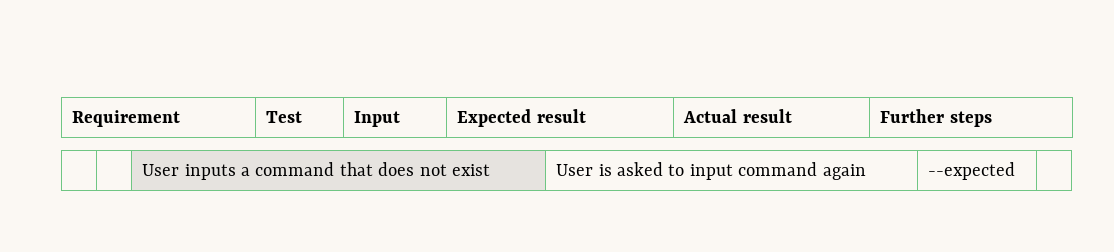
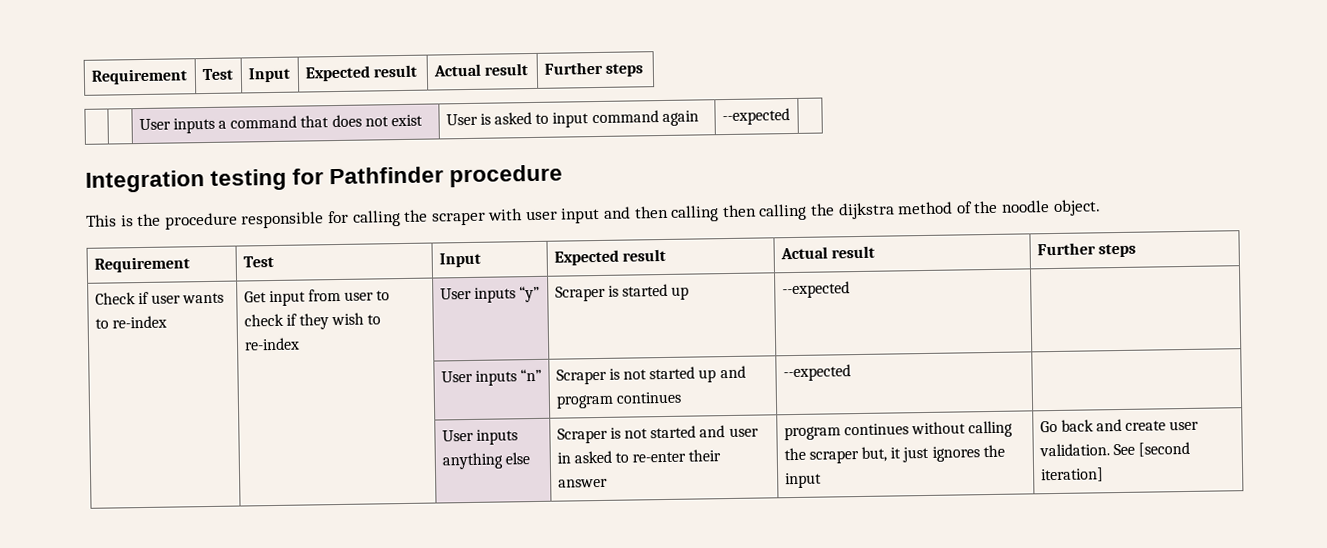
+ Integration testing for Pathfinder procedure
+ This is the procedure responsible for calling the scraper with user input and then calling then calling the dijkstra method of the noodle object.
+ Requirement | Test | Input | Expected result | Actual result | Further steps
+ Check if user wants to re-index | Get input from user to check if they wish to re-index | User inputs “y” | Scraper is started up | --expected |
+ | | User inputs “n” | Scraper is not started up and program continues | --expected |
+ | | User inputs anything else | Scraper is not started and user in asked to re-enter their answer | program continues without calling the scraper but, it just ignores the input | Go back and create user validation. See [second iteration]

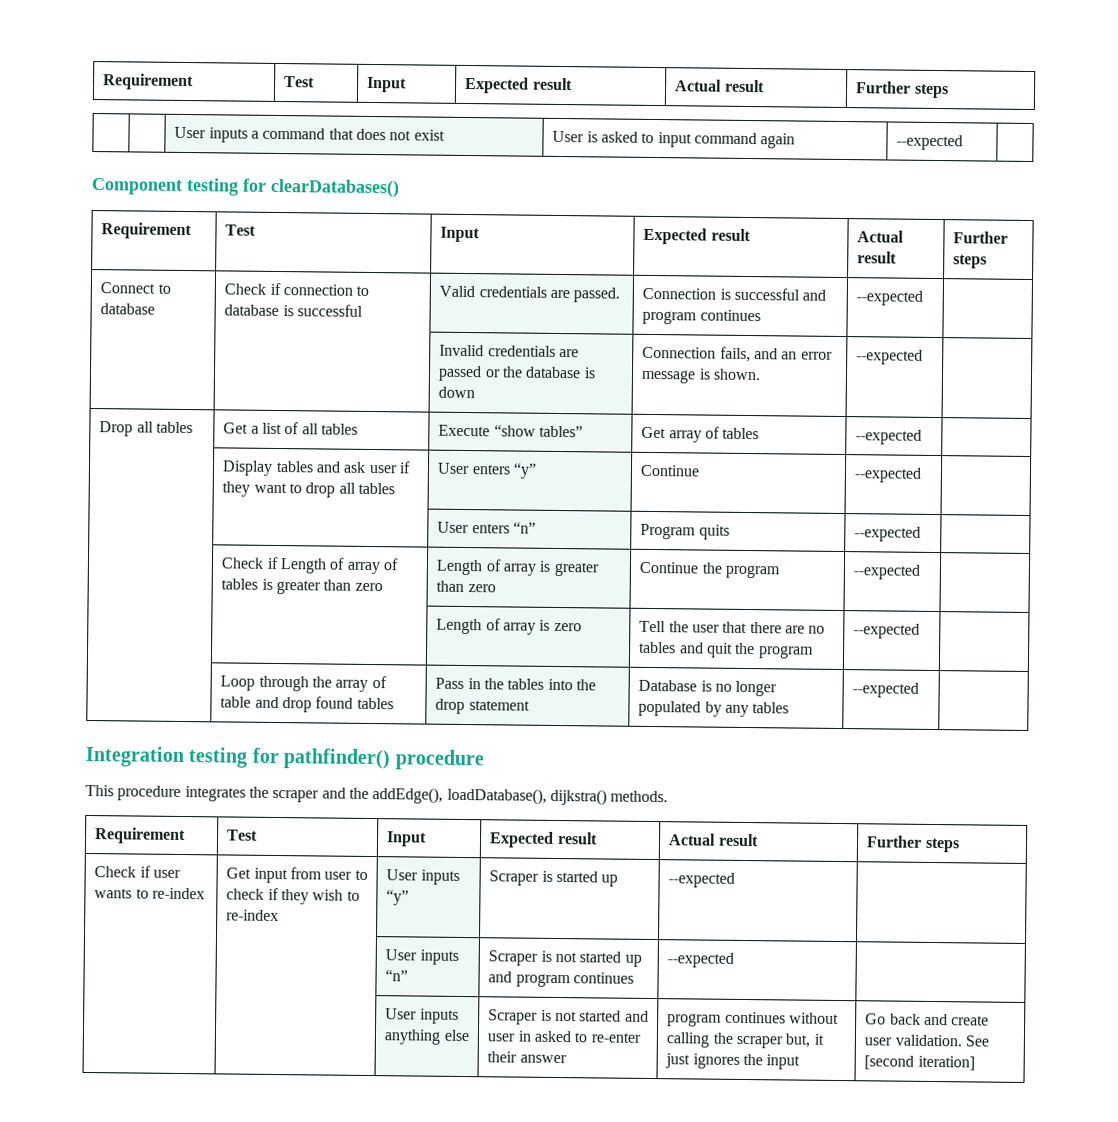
+ Component testing for clearDatabases()
+ Requirement | Test | Input | Expected result | Actual result | Further steps
+ Connect to database | Check if connection to database is successful | Valid credentials are passed. | Connection is successful and program continues | --expected |
+ | | Invalid credentials are passed or the database is down | Connection fails, and an error message is shown. | --expected |
+ Drop all tables | Get a list of all tables | Execute “show tables” | Get array of tables | --expected |
+ | Display tables and ask user if they want to drop all tables | User enters “y” | Continue | --expected |
+ | | User enters “n” | Program quits | --expected |
+ | Check if Length of array of tables is greater than zero | Length of array is greater than zero | Continue the program | --expected |
+ | | Length of array is zero | Tell the user that there are no tables and quit the program | --expected |
+ | Loop through the array of table and drop found tables | Pass in the tables into the drop statement | Database is no longer populated by any tables | --expected |
- Integration testing for Pathfinder procedure
+ Integration testing for pathfinder() procedure
- This is the procedure responsible for calling the scraper with user input and then calling then calling the dijkstra method of the noodle object.
+ This procedure integrates the scraper and the addEdge(), loadDatabase(), dijkstra() methods.

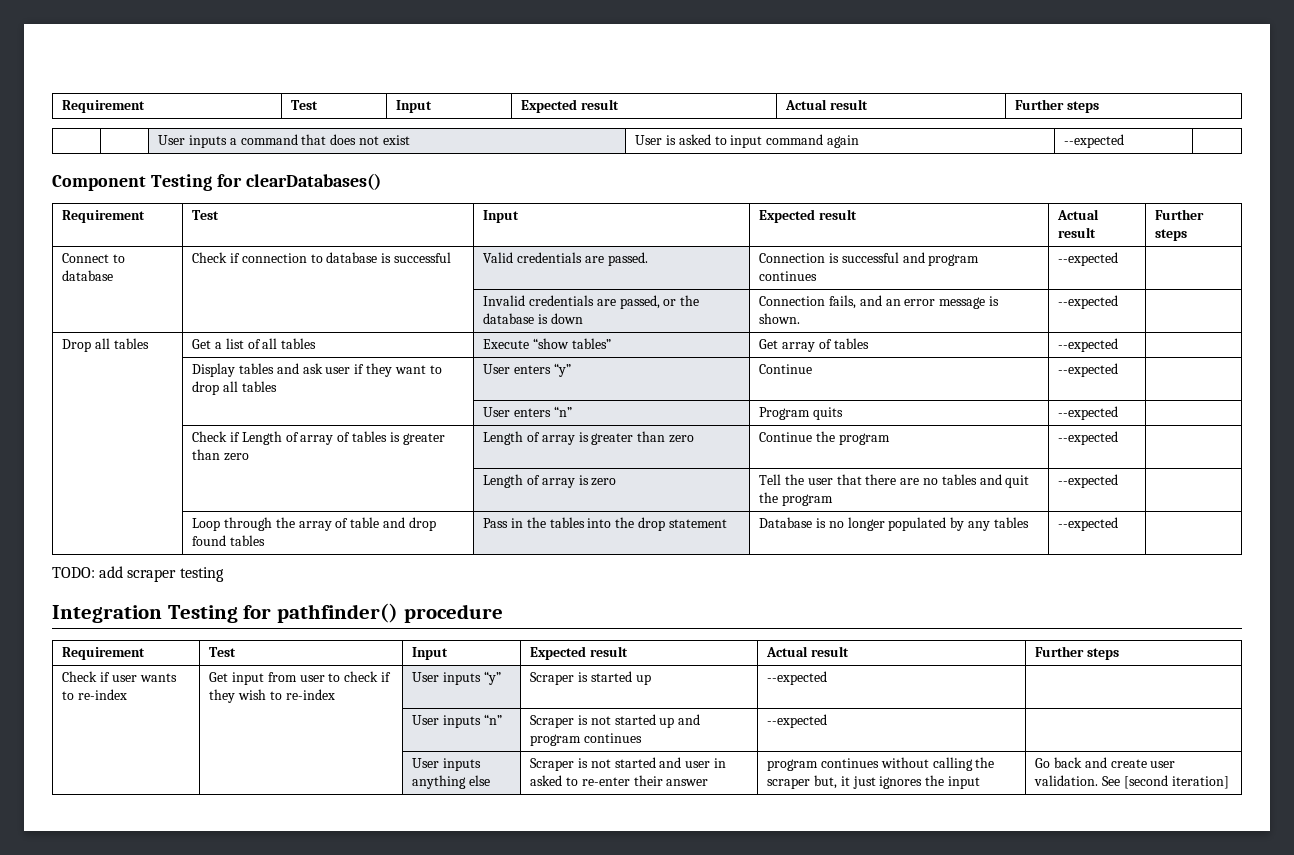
- Component testing for clearDatabases()
+ Component Testing for clearDatabases()
- | | Invalid credentials are passed or the database is down | Connection fails, and an error message is shown. | --expected |
+ | | Invalid credentials are passed, or the database is down | Connection fails, and an error message is shown. | --expected |
+ TODO: add scraper testing
- Integration testing for pathfinder() procedure
+ Integration Testing for pathfinder() procedure
- This procedure integrates the scraper and the addEdge(), loadDatabase(), dijkstra() methods.

